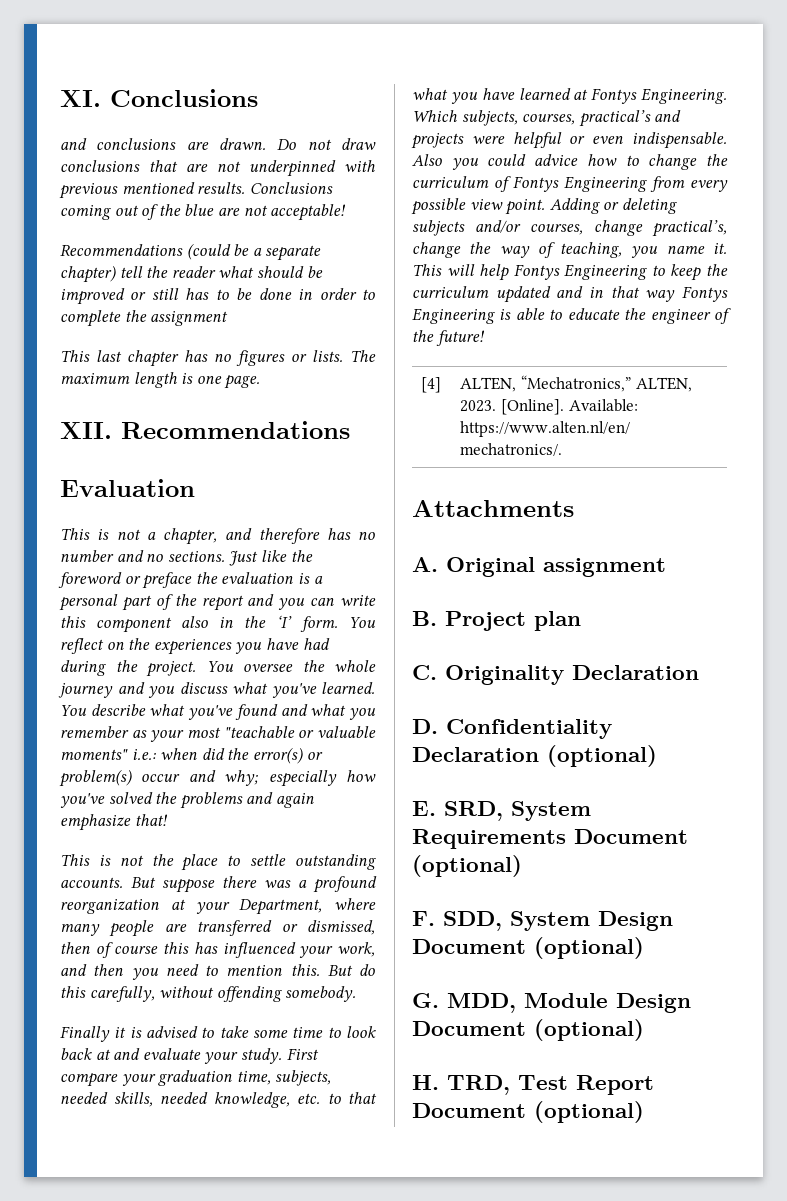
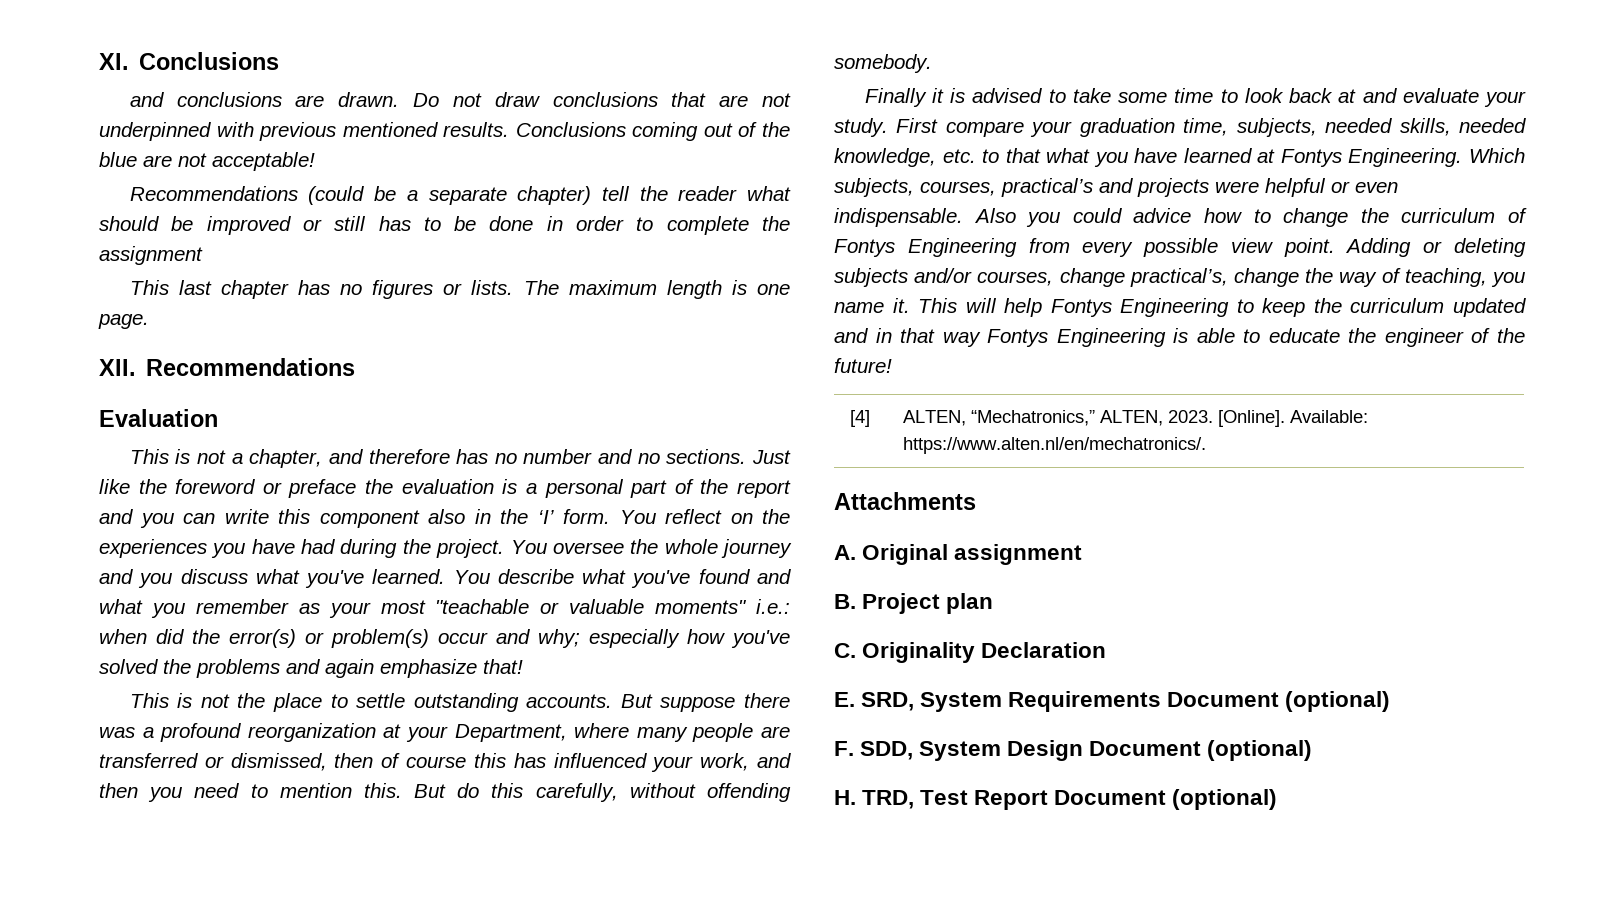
- D. Confidentiality Declaration (optional)
- G. MDD, Module Design Document (optional)

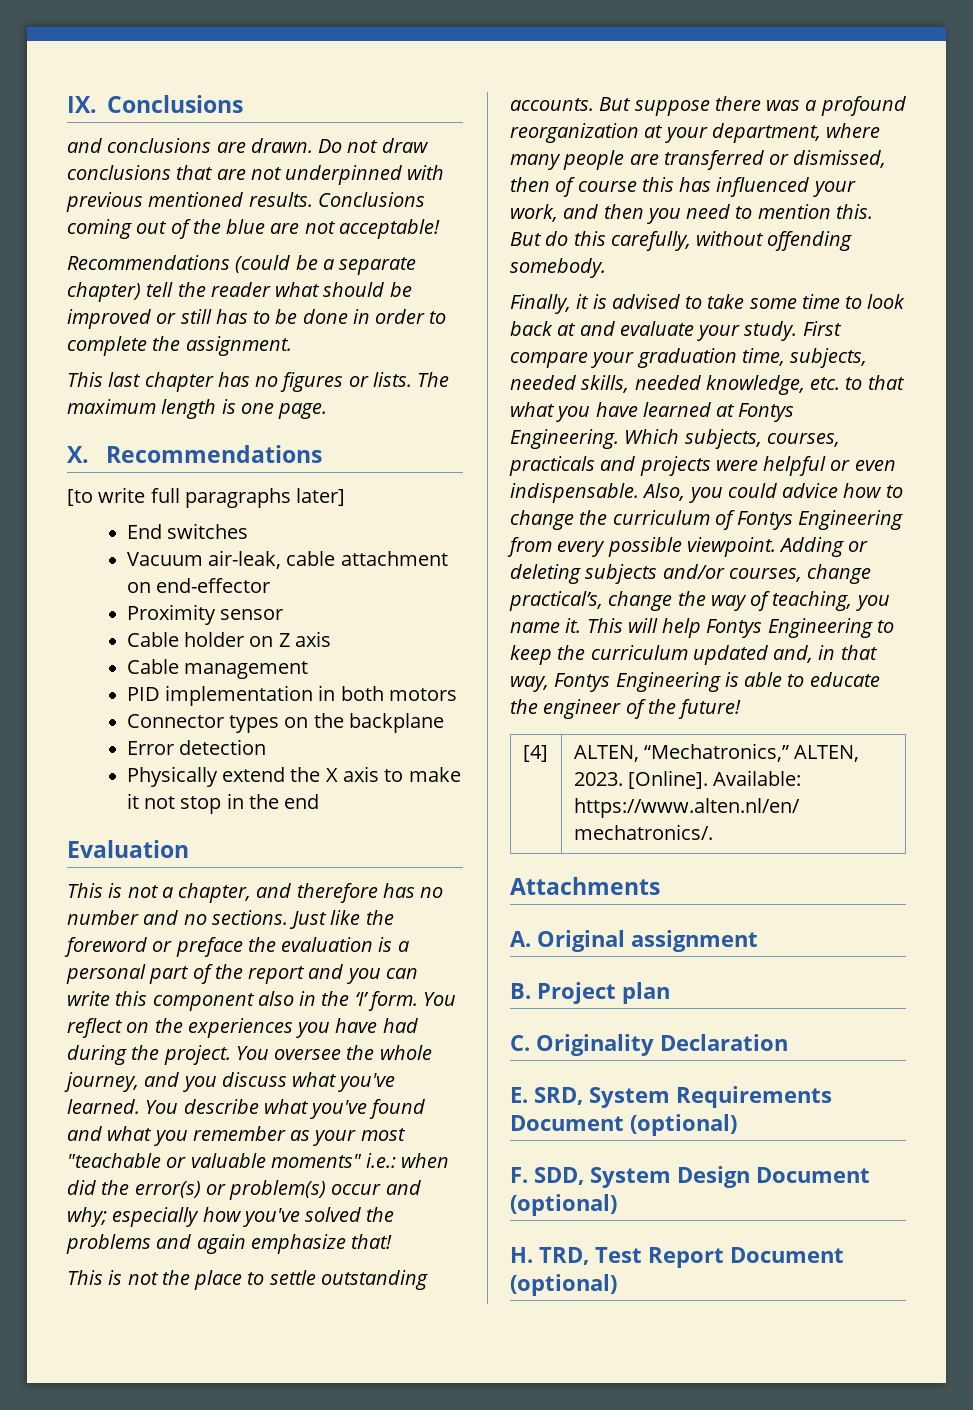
- XI. Conclusions
+ IX. Conclusions
- Recommendations (could be a separate chapter) tell the reader what should be improved or still has to be done in order to complete the assignment
+ Recommendations (could be a separate chapter) tell the reader what should be improved or still has to be done in order to complete the assignment.
- XII. Recommendations
+ X. Recommendations
+ [to write full paragraphs later]
+ End switches
+ Vacuum air-leak, cable attachment on end-effector
+ Proximity sensor
+ Cable holder on Z axis
+ Cable management
+ PID implementation in both motors
+ Connector types on the backplane
+ Error detection
+ Physically extend the X axis to make it not stop in the end
- You oversee the whole journey and you discuss what you've learned.
+ You oversee the whole journey, and you discuss what you've learned.
- But suppose there was a profound reorganization at your Department, where many people are transferred or dismissed, then of course this has influenced your work, and then you need to mention this.
+ But suppose there was a profound reorganization at your department, where many people are transferred or dismissed, then of course this has influenced your work, and then you need to mention this.
- Finally it is advised to take some time to look back at and evaluate your study.
+ Finally, it is advised to take some time to look back at and evaluate your study.
- Which subjects, courses, practical’s and projects were helpful or even indispensable.
+ Which subjects, courses, practicals and projects were helpful or even indispensable.
- Also you could advice how to change the curriculum of Fontys Engineering from every possible view point.
+ Also, you could advice how to change the curriculum of Fontys Engineering from every possible viewpoint.
- This will help Fontys Engineering to keep the curriculum updated and in that way Fontys Engineering is able to educate the engineer of the future!
+ This will help Fontys Engineering to keep the curriculum updated and, in that way, Fontys Engineering is able to educate the engineer of the future!

